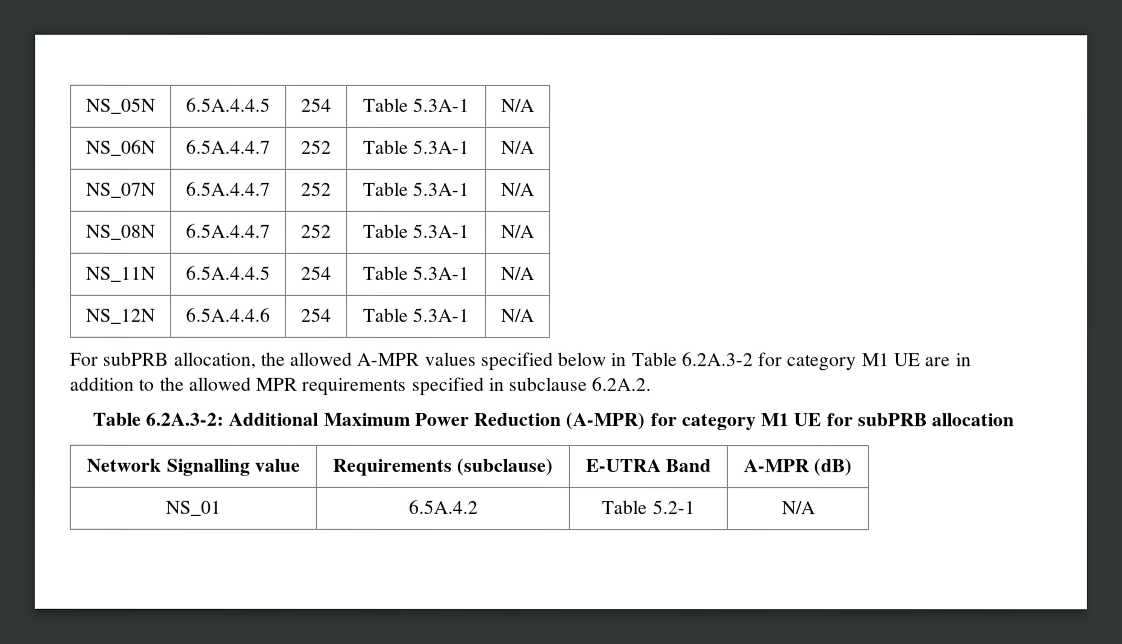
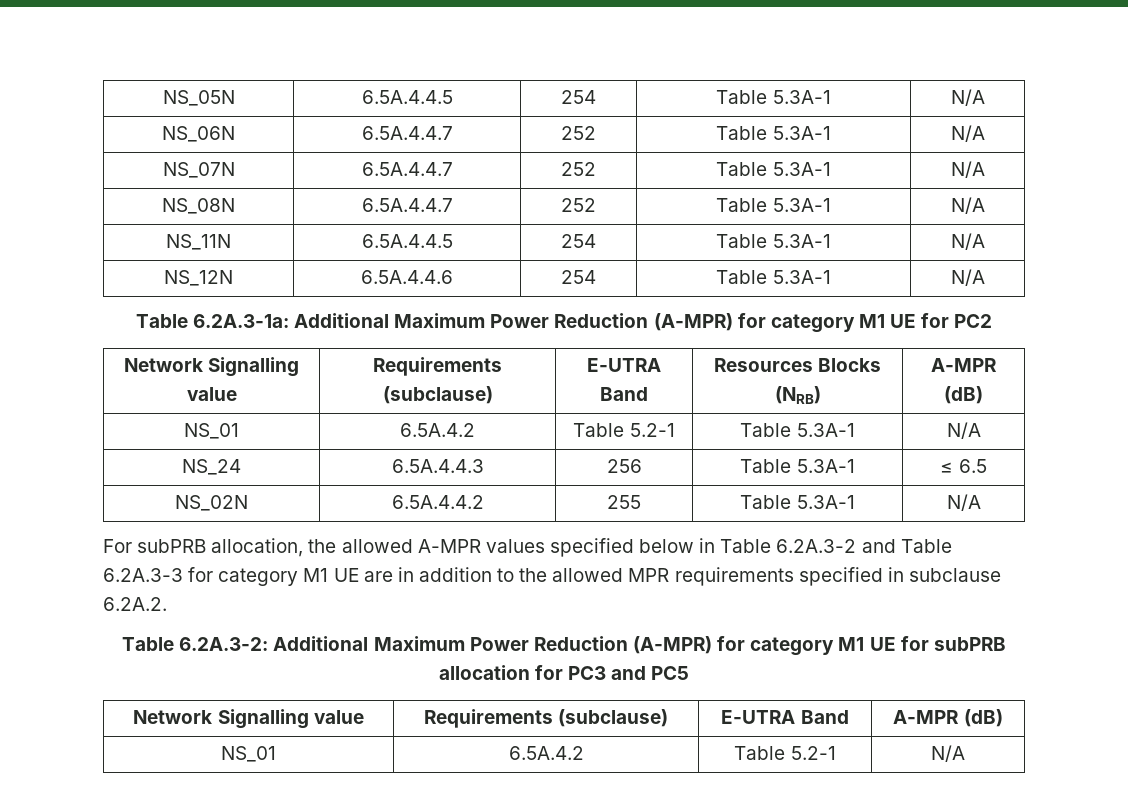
+ Table 6.2A.3-1a: Additional Maximum Power Reduction (A-MPR) for category M1 UE for PC2
+ Network Signalling value | Requirements (subclause) | E-UTRA Band | Resources Blocks (NRB) | A-MPR (dB)
+ NS_01 | 6.5A.4.2 | Table 5.2-1 | Table 5.3A-1 | N/A
+ NS_24 | 6.5A.4.4.3 | 256 | Table 5.3A-1 | ≤ 6.5
+ NS_02N | 6.5A.4.4.2 | 255 | Table 5.3A-1 | N/A
- For subPRB allocation, the allowed A-MPR values specified below in Table 6.2A.3-2 for category M1 UE are in addition to the allowed MPR requirements specified in subclause 6.2A.2.
+ For subPRB allocation, the allowed A-MPR values specified below in Table 6.2A.3-2 and Table 6.2A.3-3 for category M1 UE are in addition to the allowed MPR requirements specified in subclause 6.2A.2.
- Table 6.2A.3-2: Additional Maximum Power Reduction (A-MPR) for category M1 UE for subPRB allocation
+ Table 6.2A.3-2: Additional Maximum Power Reduction (A-MPR) for category M1 UE for subPRB allocation for PC3 and PC5

